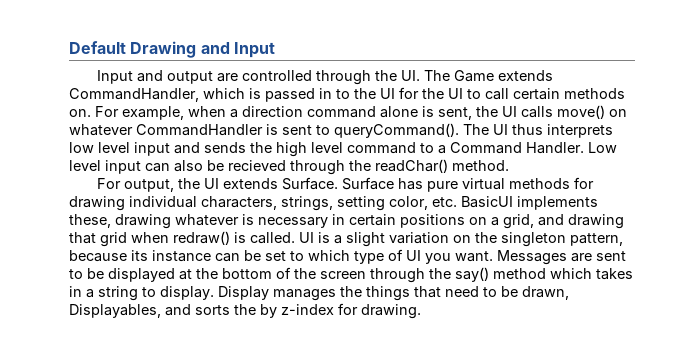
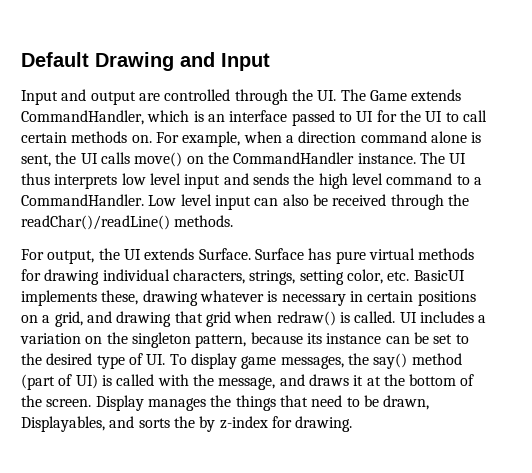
- Input and output are controlled through the UI. The Game extends CommandHandler, which is passed in to the UI for the UI to call certain methods on.
+ Input and output are controlled through the UI. The Game extends CommandHandler, which is an interface passed to UI for the UI to call certain methods on.
- For example, when a direction command alone is sent, the UI calls move() on whatever CommandHandler is sent to queryCommand().
+ For example, when a direction command alone is sent, the UI calls move() on the CommandHandler instance.
- The UI thus interprets low level input and sends the high level command to a Command Handler.
+ The UI thus interprets low level input and sends the high level command to a CommandHandler.
- Low level input can also be recieved through the readChar() method.
+ Low level input can also be received through the readChar()/readLine() methods.
- UI is a slight variation on the singleton pattern, because its instance can be set to which type of UI you want. Messages are sent to be displayed at the bottom of the screen through the say() method which takes in a string to display.
+ UI includes a variation on the singleton pattern, because its instance can be set to the desired type of UI. To display game messages, the say() method (part of UI) is called with the message, and draws it at the bottom of the screen.

